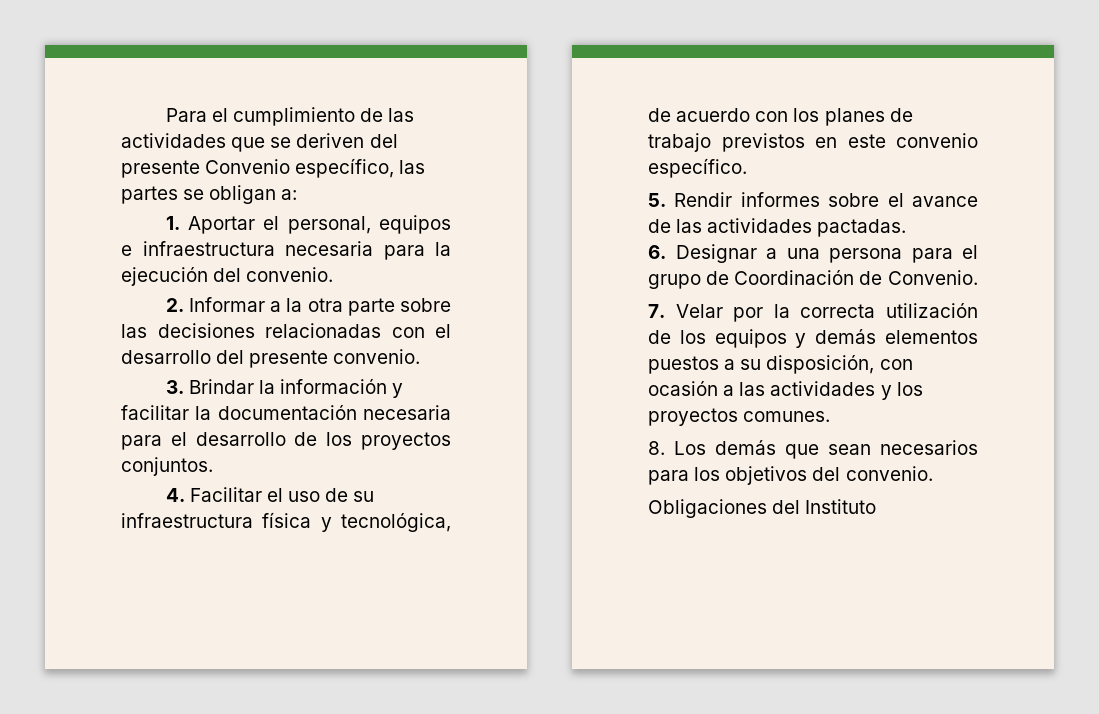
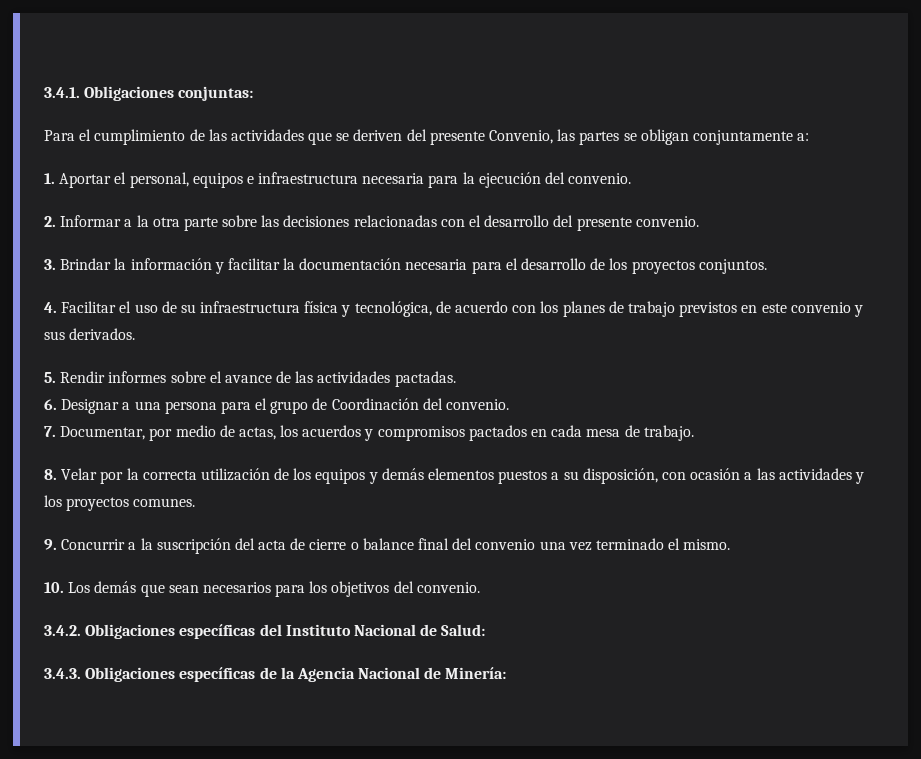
+ 3.4.1. Obligaciones conjuntas:
- Para el cumplimiento de las actividades que se deriven del presente Convenio específico, las partes se obligan a:
+ Para el cumplimiento de las actividades que se deriven del presente Convenio, las partes se obligan conjuntamente a:
- 4. Facilitar el uso de su infraestructura física y tecnológica, de acuerdo con los planes de trabajo previstos en este convenio específico.
+ 4. Facilitar el uso de su infraestructura física y tecnológica, de acuerdo con los planes de trabajo previstos en este convenio y sus derivados.
- 6. Designar a una persona para el grupo de Coordinación de Convenio.
+ 6. Designar a una persona para el grupo de Coordinación del convenio.
- 7. Velar por la correcta utilización de los equipos y demás elementos puestos a su disposición, con ocasión a las actividades y los proyectos comunes.
+ 7. Documentar, por medio de actas, los acuerdos y compromisos pactados en cada mesa de trabajo.
+ 8. Velar por la correcta utilización de los equipos y demás elementos puestos a su disposición, con ocasión a las actividades y los proyectos comunes.
- 8. Los demás que sean necesarios para los objetivos del convenio.
+ 9. Concurrir a la suscripción del acta de cierre o balance final del convenio una vez terminado el mismo.
+ 10. Los demás que sean necesarios para los objetivos del convenio.
- Obligaciones del Instituto
+ 3.4.2. Obligaciones específicas del Instituto Nacional de Salud:
+ 3.4.3. Obligaciones específicas de la Agencia Nacional de Minería:

